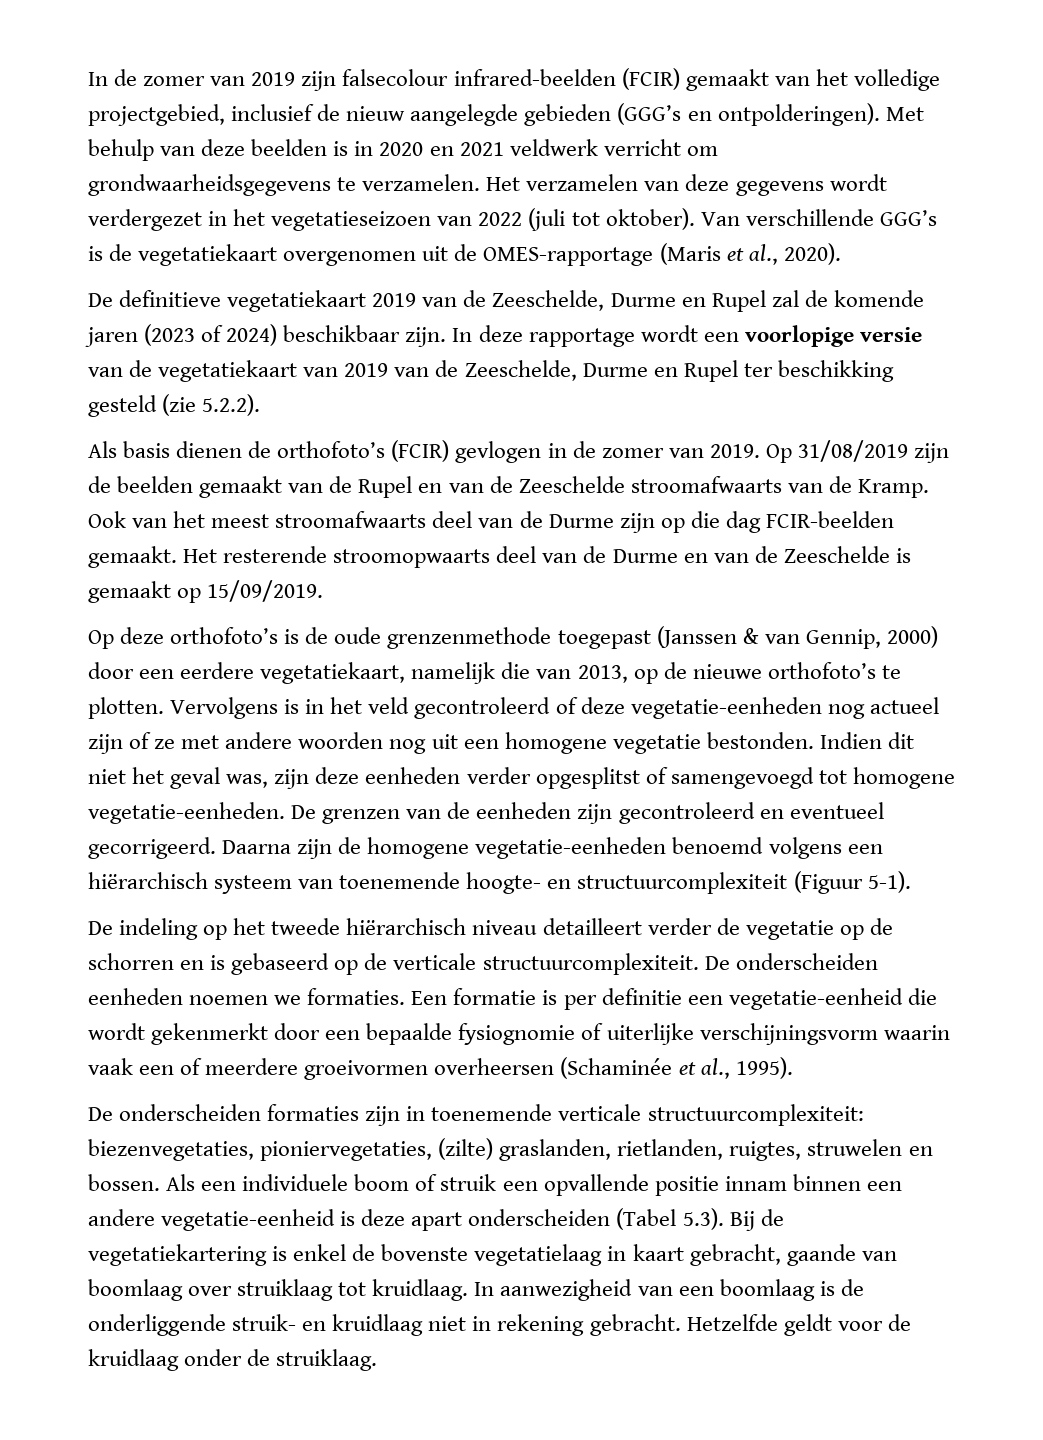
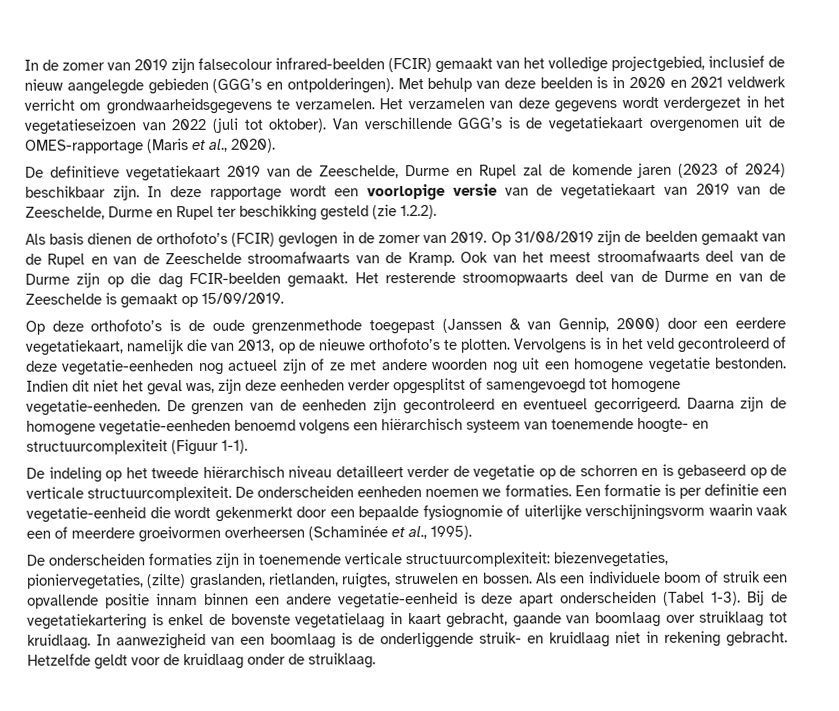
- In deze rapportage wordt een voorlopige versie van de vegetatiekaart van 2019 van de Zeeschelde, Durme en Rupel ter beschikking gesteld (zie 5.2.2).
+ In deze rapportage wordt een voorlopige versie van de vegetatiekaart van 2019 van de Zeeschelde, Durme en Rupel ter beschikking gesteld (zie 1.2.2).
- Daarna zijn de homogene vegetatie-eenheden benoemd volgens een hiërarchisch systeem van toenemende hoogte- en structuurcomplexiteit (Figuur 5-1).
+ Daarna zijn de homogene vegetatie-eenheden benoemd volgens een hiërarchisch systeem van toenemende hoogte- en structuurcomplexiteit (Figuur 1-1).
- Als een individuele boom of struik een opvallende positie innam binnen een andere vegetatie-eenheid is deze apart onderscheiden (Tabel 5.3). Bij de vegetatiekartering is enkel de bovenste vegetatielaag in kaart gebracht, gaande van boomlaag over struiklaag tot kruidlaag.
+ Als een individuele boom of struik een opvallende positie innam binnen een andere vegetatie-eenheid is deze apart onderscheiden (Tabel 1-3). Bij de vegetatiekartering is enkel de bovenste vegetatielaag in kaart gebracht, gaande van boomlaag over struiklaag tot kruidlaag.

